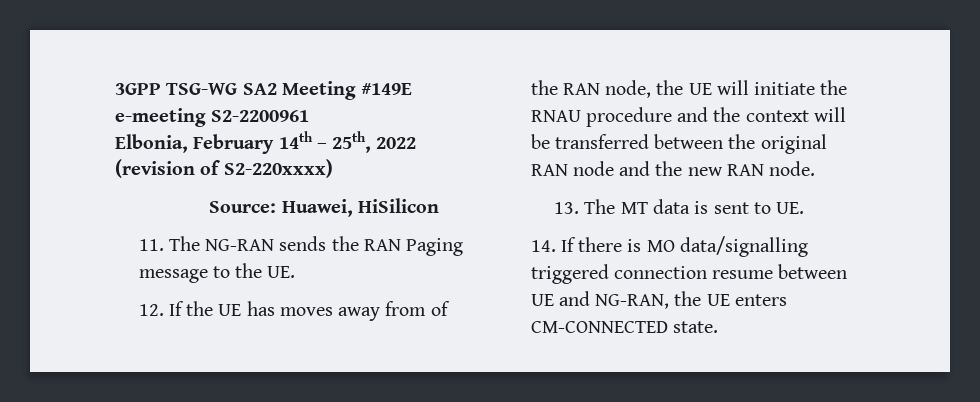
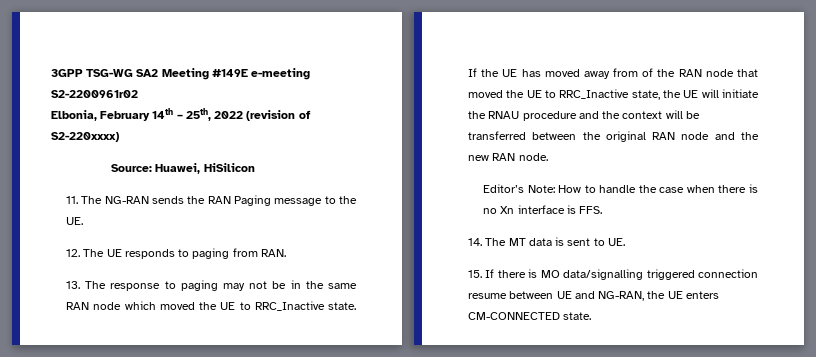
- 3GPP TSG-WG SA2 Meeting #149E e-meeting S2-2200961
+ 3GPP TSG-WG SA2 Meeting #149E e-meeting S2-2200961r02
- 12. If the UE has moves away from of the RAN node, the UE will initiate the RNAU procedure and the context will be transferred between the original RAN node and the new RAN node.
+ 12. The UE responds to paging from RAN.
+ 13. The response to paging may not be in the same RAN node which moved the UE to RRC_Inactive state. If the UE has moved away from of the RAN node that moved the UE to RRC_Inactive state, the UE will initiate the RNAU procedure and the context will be transferred between the original RAN node and the new RAN node.
- 13. The MT data is sent to UE.
+ Editor’s Note: How to handle the case when there is no Xn interface is FFS.
+ 14. The MT data is sent to UE.
- 14. If there is MO data/signalling triggered connection resume between UE and NG-RAN, the UE enters CM-CONNECTED state.
+ 15. If there is MO data/signalling triggered connection resume between UE and NG-RAN, the UE enters CM-CONNECTED state.

